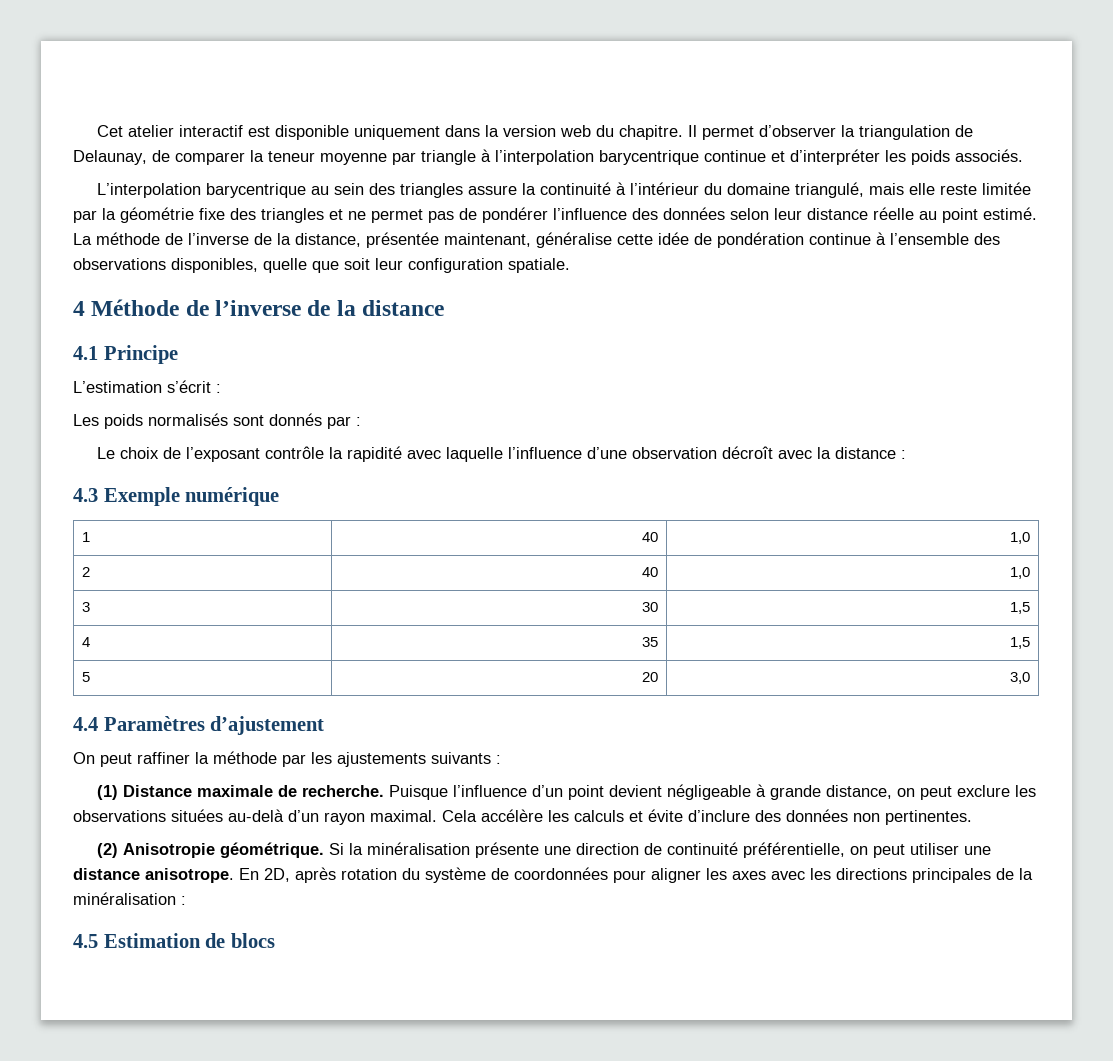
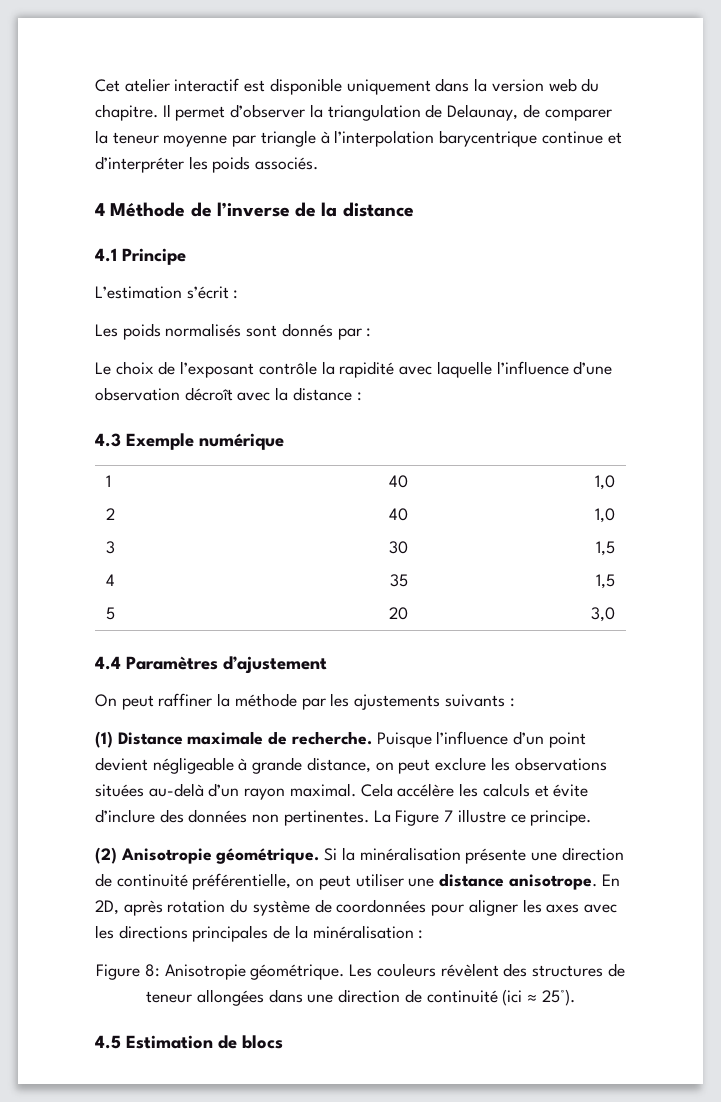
- L’interpolation barycentrique au sein des triangles assure la continuité à l’intérieur du domaine triangulé, mais elle reste limitée par la géométrie fixe des triangles et ne permet pas de pondérer l’influence des données selon leur distance réelle au point estimé. La méthode de l’inverse de la distance, présentée maintenant, généralise cette idée de pondération continue à l’ensemble des observations disponibles, quelle que soit leur configuration spatiale.
+ La Figure 7 illustre ce principe.
+ Figure 8: Anisotropie géométrique. Les couleurs révèlent des structures de teneur allongées dans une direction de continuité (ici ≈ 25°).

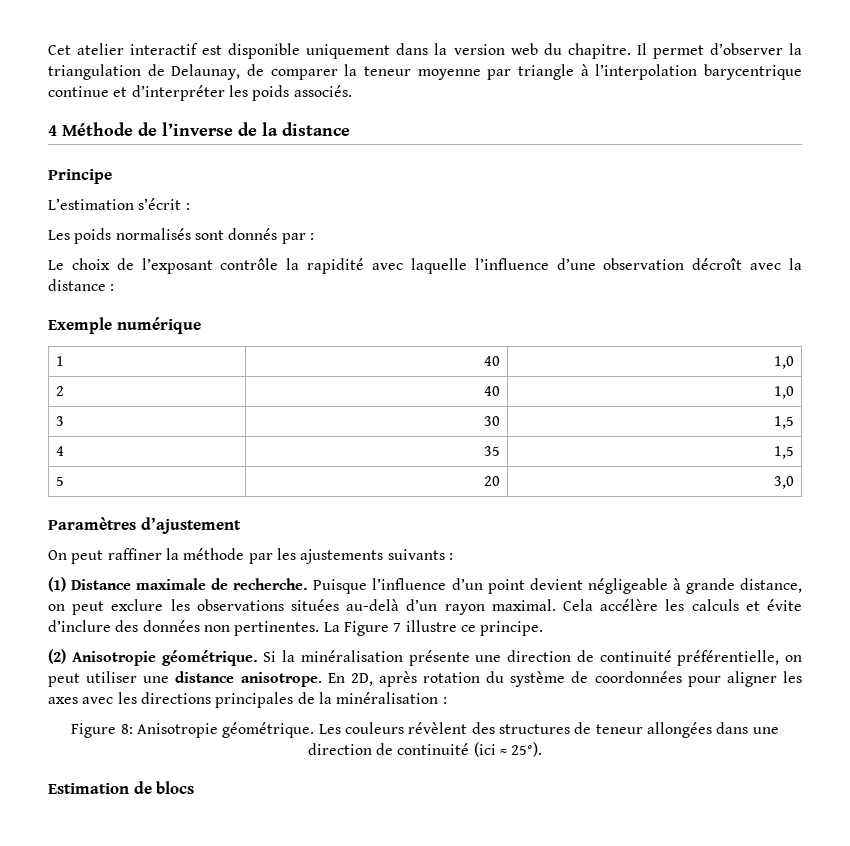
- 4.1 Principe
+ Principe
- 4.3 Exemple numérique
+ Exemple numérique
- 4.4 Paramètres d’ajustement
+ Paramètres d’ajustement
- 4.5 Estimation de blocs
+ Estimation de blocs

